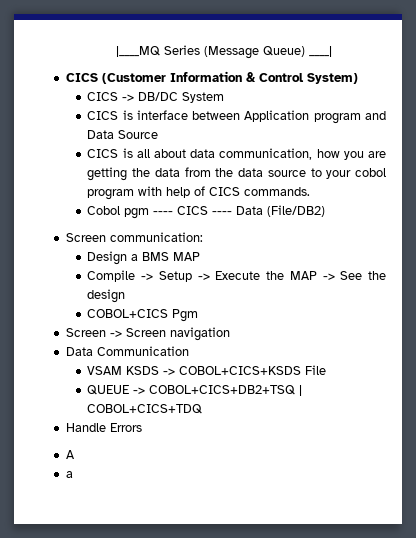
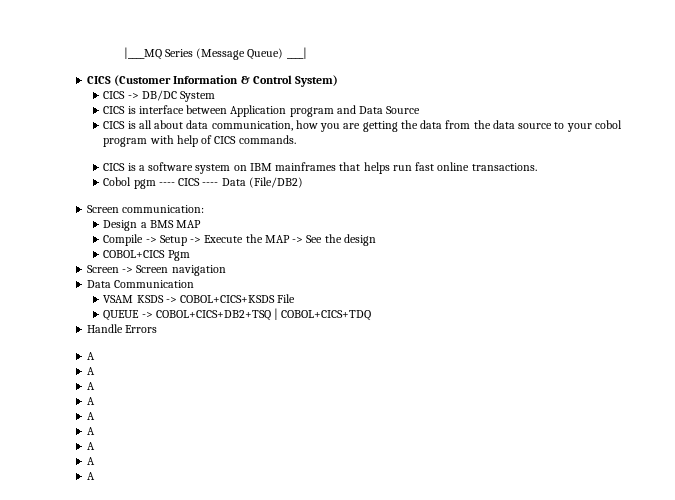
+ CICS is a software system on IBM mainframes that helps run fast online transactions.
  Handle Errors
  A
- a
+ A
+ A
+ A
+ A
+ A
+ A
+ A
+ A

